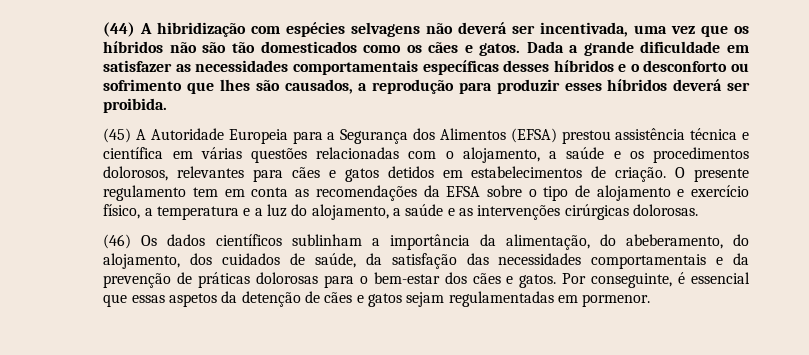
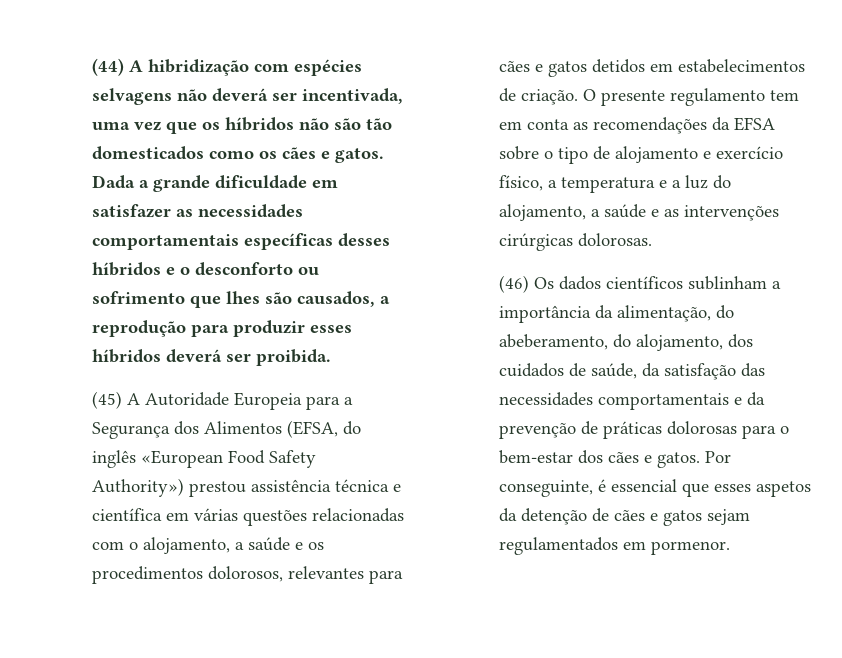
- (45) A Autoridade Europeia para a Segurança dos Alimentos (EFSA) prestou assistência técnica e científica em várias questões relacionadas com o alojamento, a saúde e os procedimentos dolorosos, relevantes para cães e gatos detidos em estabelecimentos de criação.
+ (45) A Autoridade Europeia para a Segurança dos Alimentos (EFSA, do inglês «European Food Safety Authority») prestou assistência técnica e científica em várias questões relacionadas com o alojamento, a saúde e os procedimentos dolorosos, relevantes para cães e gatos detidos em estabelecimentos de criação.
- Por conseguinte, é essencial que essas aspetos da detenção de cães e gatos sejam regulamentadas em pormenor.
+ Por conseguinte, é essencial que esses aspetos da detenção de cães e gatos sejam regulamentados em pormenor.

